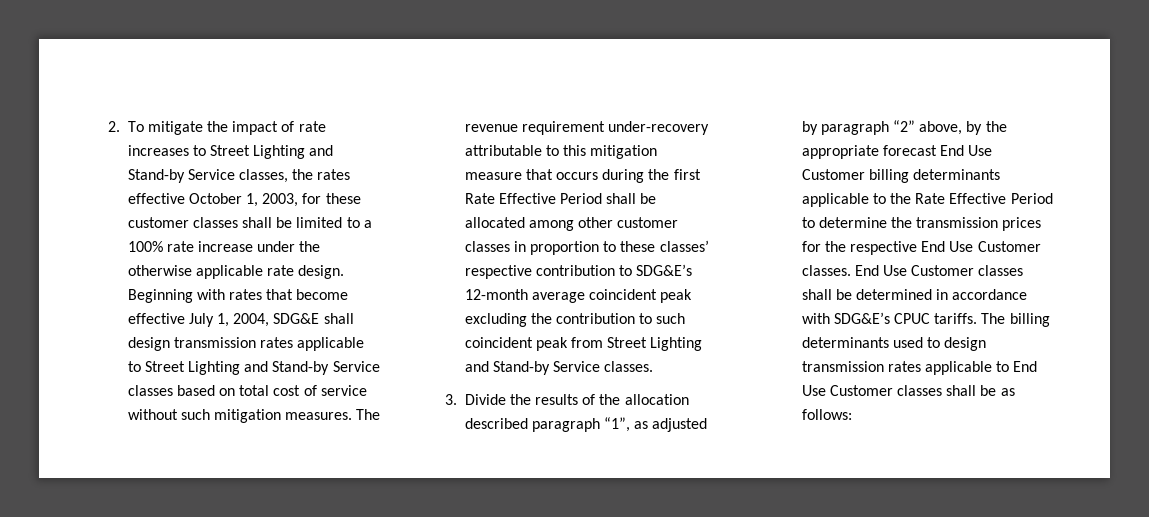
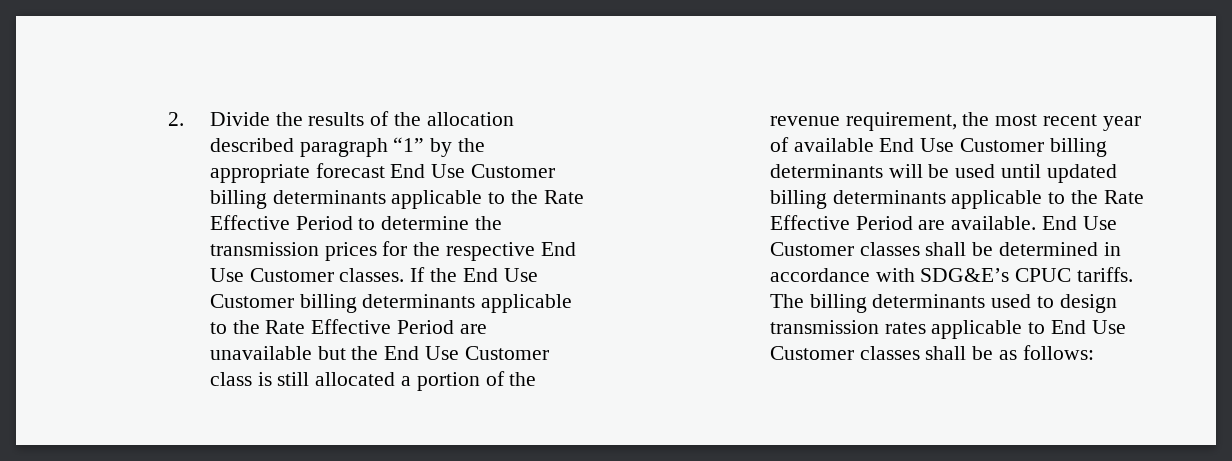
- 2. To mitigate the impact of rate increases to Street Lighting and Stand-by Service classes, the rates effective October 1, 2003, for these customer classes shall be limited to a 100% rate increase under the otherwise applicable rate design. Beginning with rates that become effective July 1, 2004, SDG&E shall design transmission rates applicable to Street Lighting and Stand-by Service classes based on total cost of service without such mitigation measures. The revenue requirement under-recovery attributable to this mitigation measure that occurs during the first Rate Effective Period shall be allocated among other customer classes in proportion to these classes’ respective contribution to SDG&E’s 12-month average coincident peak excluding the contribution to such coincident peak from Street Lighting and Stand-by Service classes.
- 3. Divide the results of the allocation described paragraph “1”, as adjusted by paragraph “2” above, by the appropriate forecast End Use Customer billing determinants applicable to the Rate Effective Period to determine the transmission prices for the respective End Use Customer classes.
+ 2. Divide the results of the allocation described paragraph “1” by the appropriate forecast End Use Customer billing determinants applicable to the Rate Effective Period to determine the transmission prices for the respective End Use Customer classes.
+ If the End Use Customer billing determinants applicable to the Rate Effective Period are unavailable but the End Use Customer class is still allocated a portion of the revenue requirement, the most recent year of available End Use Customer billing determinants will be used until updated billing determinants applicable to the Rate Effective Period are available.

